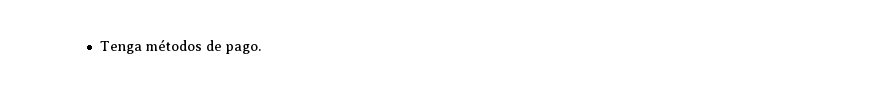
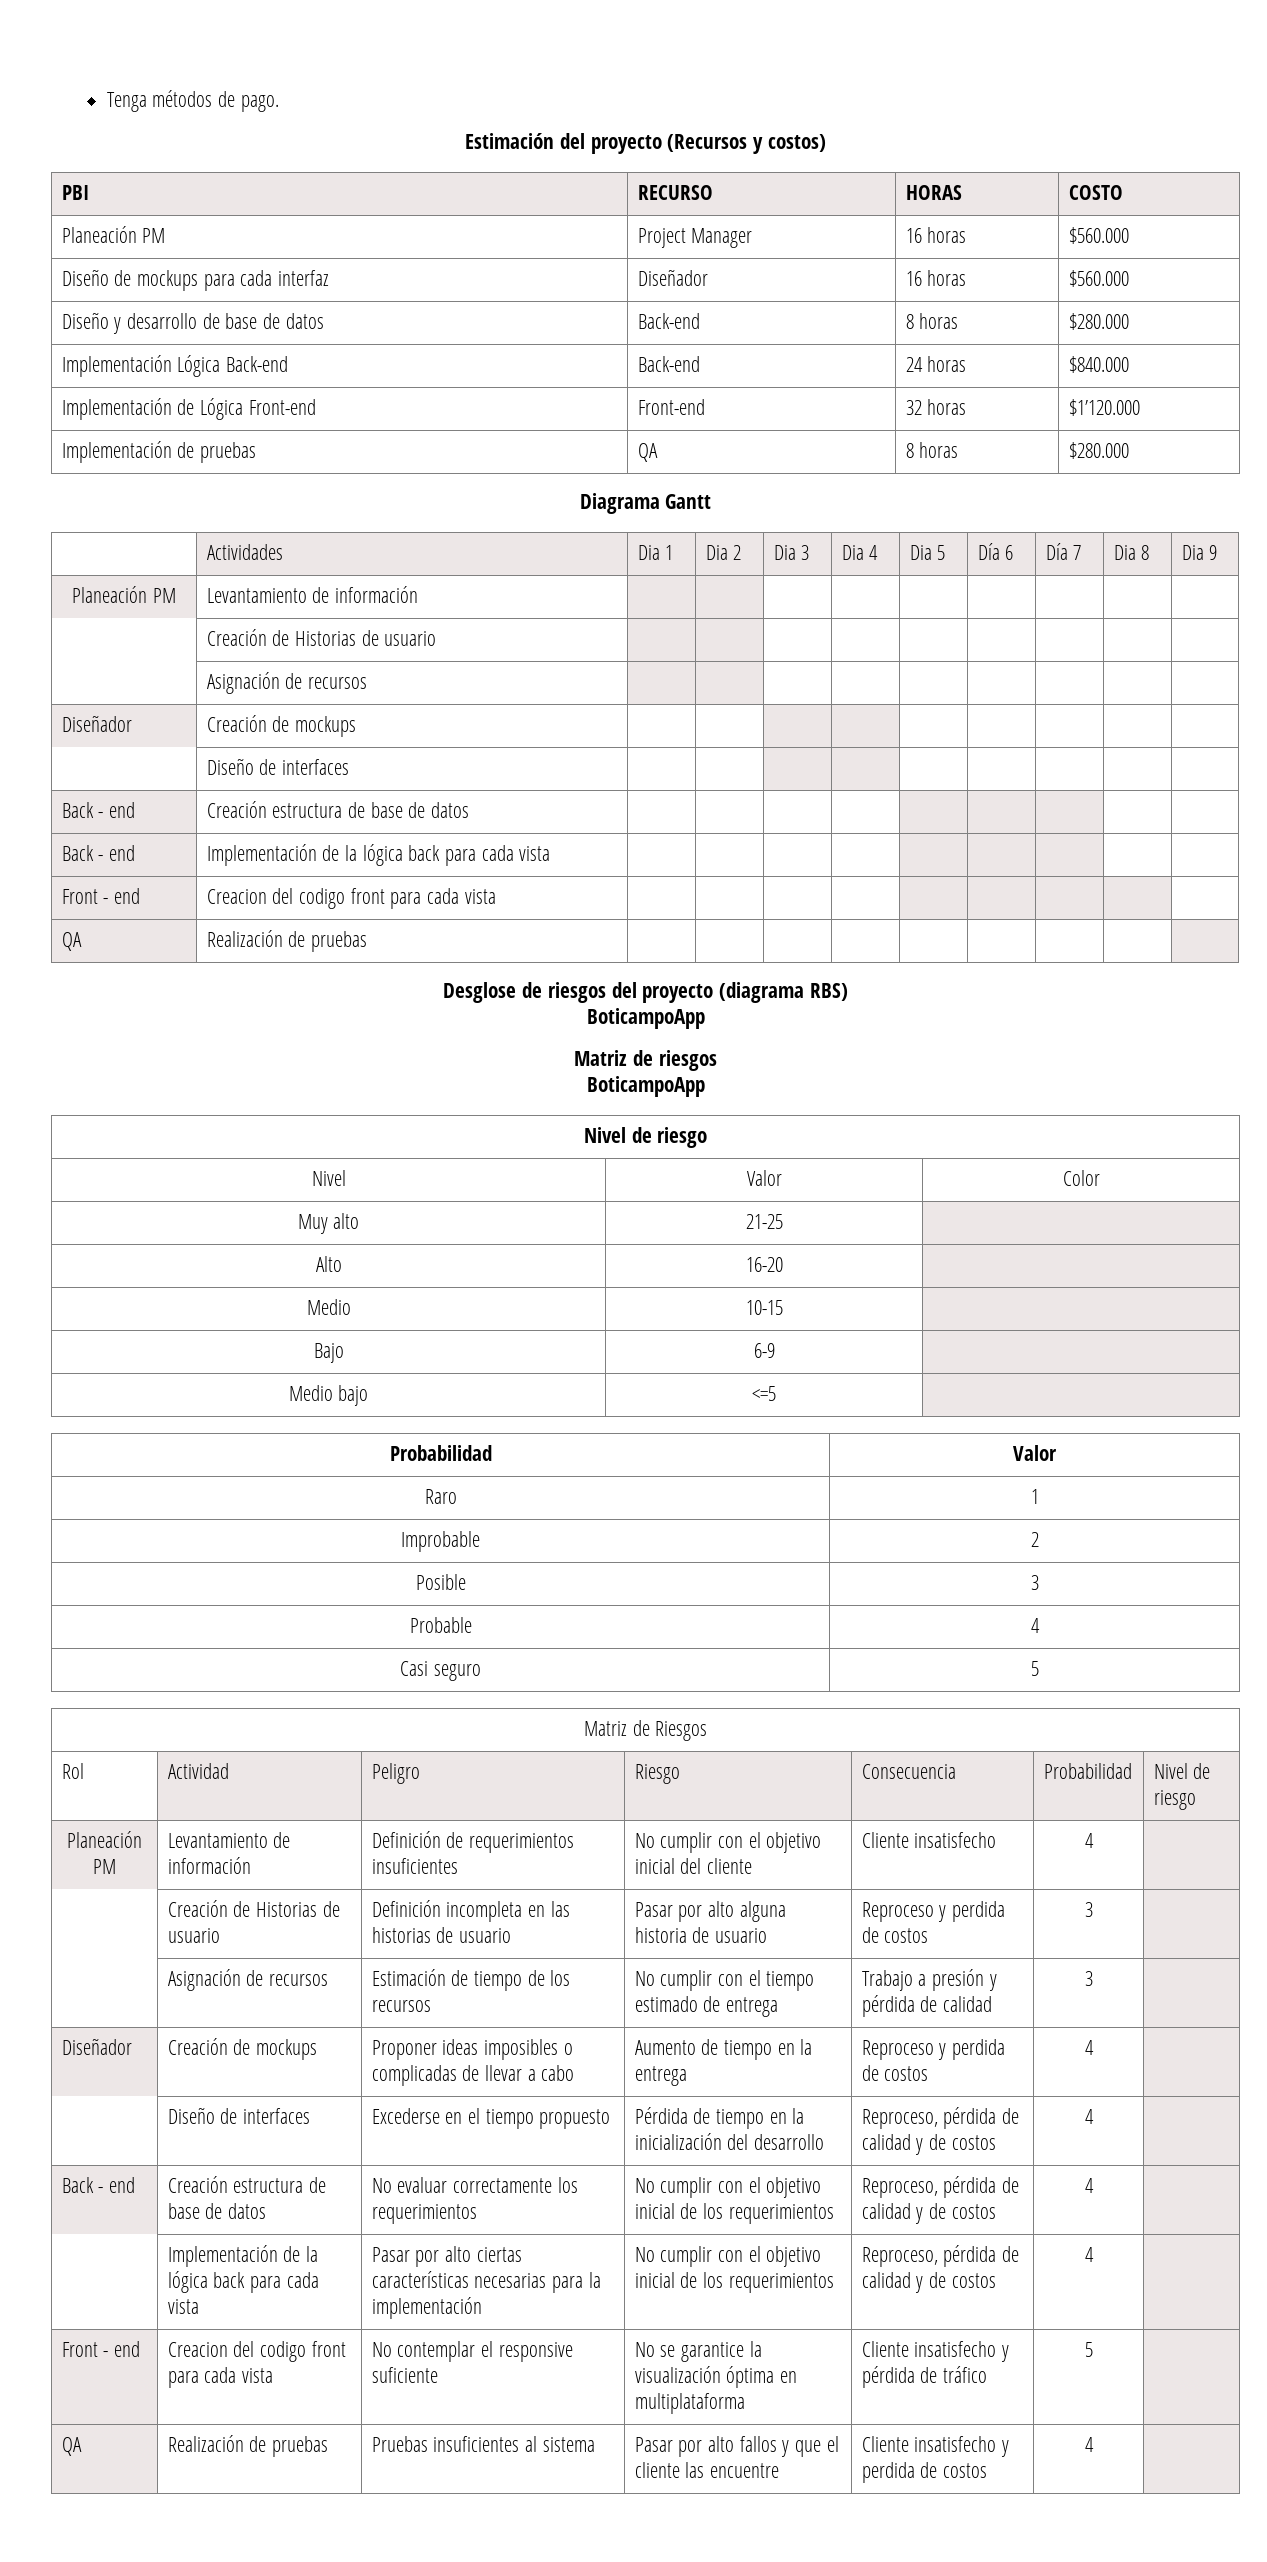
+ Estimación del proyecto (Recursos y costos)
+ PBI | RECURSO | HORAS | COSTO
+ Planeación PM | Project Manager | 16 horas | $560.000
+ Diseño de mockups para cada interfaz | Diseñador | 16 horas | $560.000
+ Diseño y desarrollo de base de datos | Back-end | 8 horas | $280.000
+ Implementación Lógica Back-end | Back-end | 24 horas | $840.000
+ Implementación de Lógica Front-end | Front-end | 32 horas | $1’120.000
+ Implementación de pruebas | QA | 8 horas | $280.000
+ Diagrama Gantt
+ | Actividades | Dia 1 | Dia 2 | Dia 3 | Dia 4 | Dia 5 | Día 6 | Día 7 | Dia 8 | Dia 9
+ Planeación PM | Levantamiento de información | | | | | | | | |
+ | Creación de Historias de usuario | | | | | | | | |
+ | Asignación de recursos | | | | | | | | |
+ Diseñador | Creación de mockups | | | | | | | | |
+ | Diseño de interfaces | | | | | | | | |
+ Back - end | Creación estructura de base de datos | | | | | | | | |
+ Back - end | Implementación de la lógica back para cada vista | | | | | | | | |
+ Front - end | Creacion del codigo front para cada vista | | | | | | | | |
+ QA | Realización de pruebas | | | | | | | | |
+ Desglose de riesgos del proyecto (diagrama RBS)
+ BoticampoApp
+ Matriz de riesgos
+ BoticampoApp
+ Nivel de riesgo
+ Nivel | Valor | Color
+ Muy alto | 21-25 |
+ Alto | 16-20 |
+ Medio | 10-15 |
+ Bajo | 6-9 |
+ Medio bajo | <=5 |
+ Probabilidad | Valor
+ Raro | 1
+ Improbable | 2
+ Posible | 3
+ Probable | 4
+ Casi seguro | 5
+ Matriz de Riesgos
+ Rol | Actividad | Peligro | Riesgo | Consecuencia | Probabilidad | Nivel de riesgo
+ Planeación PM | Levantamiento de información | Definición de requerimientos insuficientes | No cumplir con el objetivo inicial del cliente | Cliente insatisfecho | 4 |
+ | Creación de Historias de usuario | Definición incompleta en las historias de usuario | Pasar por alto alguna historia de usuario | Reproceso y perdida de costos | 3 |
+ | Asignación de recursos | Estimación de tiempo de los recursos | No cumplir con el tiempo estimado de entrega | Trabajo a presión y pérdida de calidad | 3 |
+ Diseñador | Creación de mockups | Proponer ideas imposibles o complicadas de llevar a cabo | Aumento de tiempo en la entrega | Reproceso y perdida de costos | 4 |
+ | Diseño de interfaces | Excederse en el tiempo propuesto | Pérdida de tiempo en la inicialización del desarrollo | Reproceso, pérdida de calidad y de costos | 4 |
+ Back - end | Creación estructura de base de datos | No evaluar correctamente los requerimientos | No cumplir con el objetivo inicial de los requerimientos | Reproceso, pérdida de calidad y de costos | 4 |
+ | Implementación de la lógica back para cada vista | Pasar por alto ciertas características necesarias para la implementación | No cumplir con el objetivo inicial de los requerimientos | Reproceso, pérdida de calidad y de costos | 4 |
+ Front - end | Creacion del codigo front para cada vista | No contemplar el responsive suficiente | No se garantice la visualización óptima en multiplataforma | Cliente insatisfecho y pérdida de tráfico | 5 |
+ QA | Realización de pruebas | Pruebas insuficientes al sistema | Pasar por alto fallos y que el cliente las encuentre | Cliente insatisfecho y perdida de costos | 4 |

